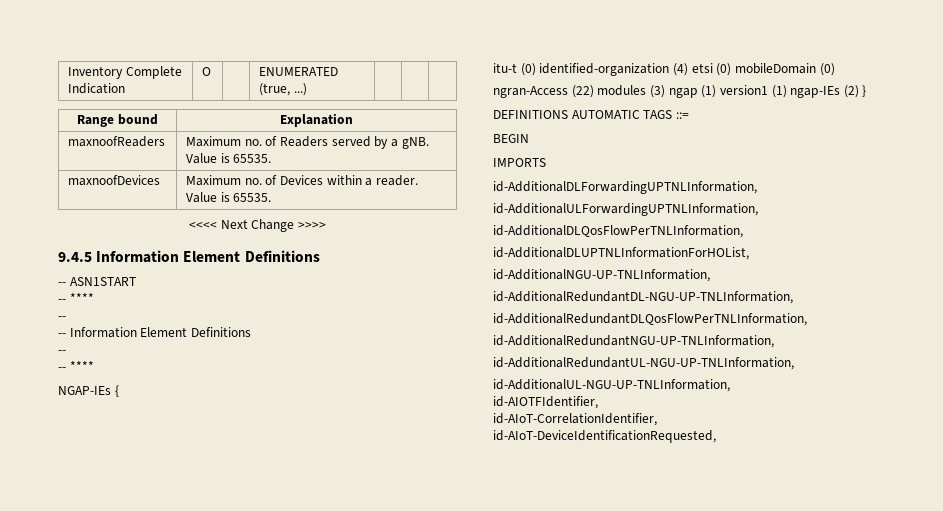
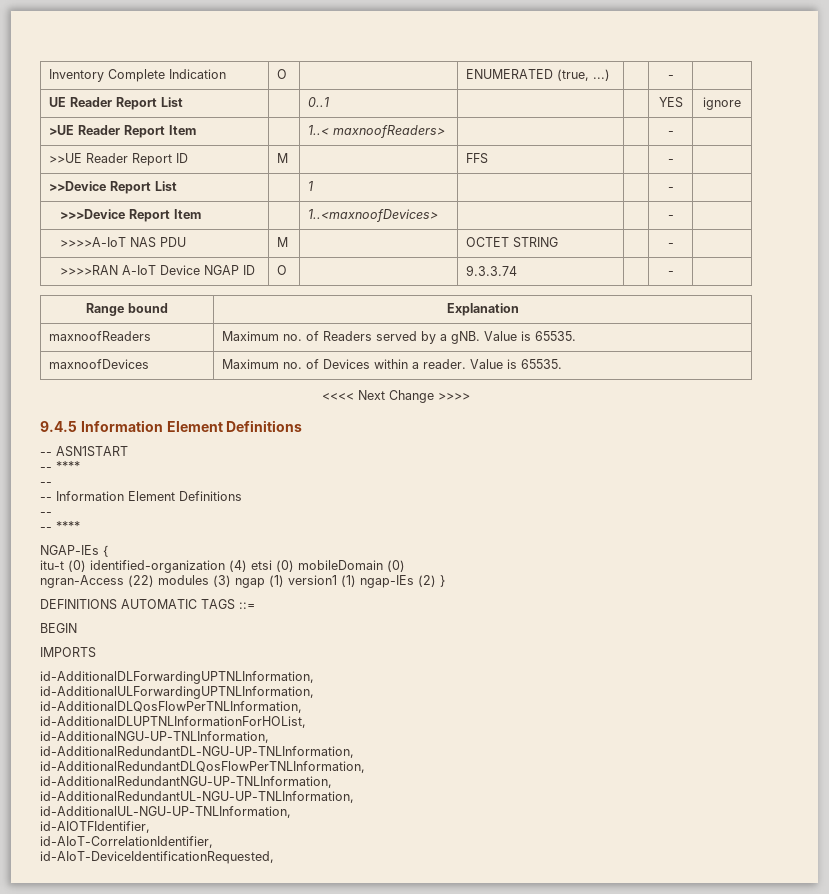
- Inventory Complete Indication | O | | ENUMERATED (true, ...) | | |
+ Inventory Complete Indication | O | | ENUMERATED (true, ...) | | - |
+ UE Reader Report List | | 0..1 | | | YES | ignore
+ >UE Reader Report Item | | 1..< maxnoofReaders> | | | - |
+ >>UE Reader Report ID | M | | FFS | | - |
+ >>Device Report List | | 1 | | | - |
+ >>>Device Report Item | | 1..<maxnoofDevices> | | | - |
+ >>>>A-IoT NAS PDU | M | | OCTET STRING | | - |
+ >>>>RAN A-IoT Device NGAP ID | O | | 9.3.3.74 | | - |

